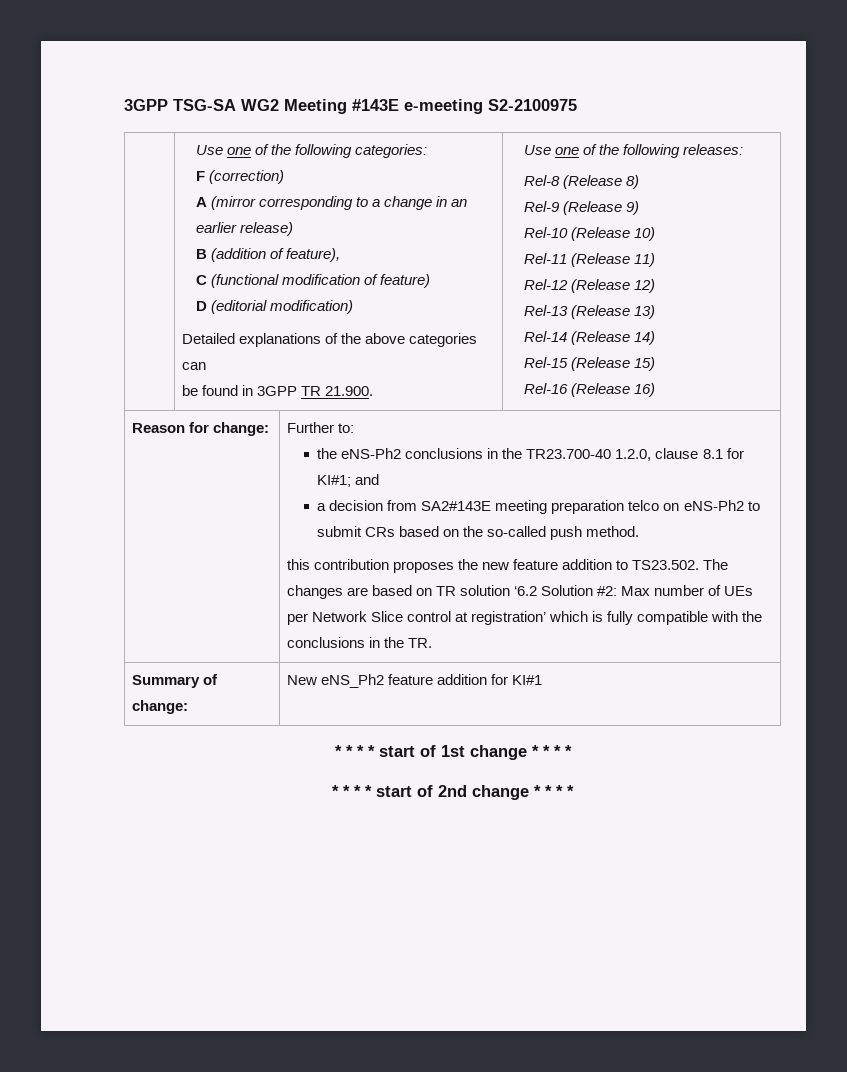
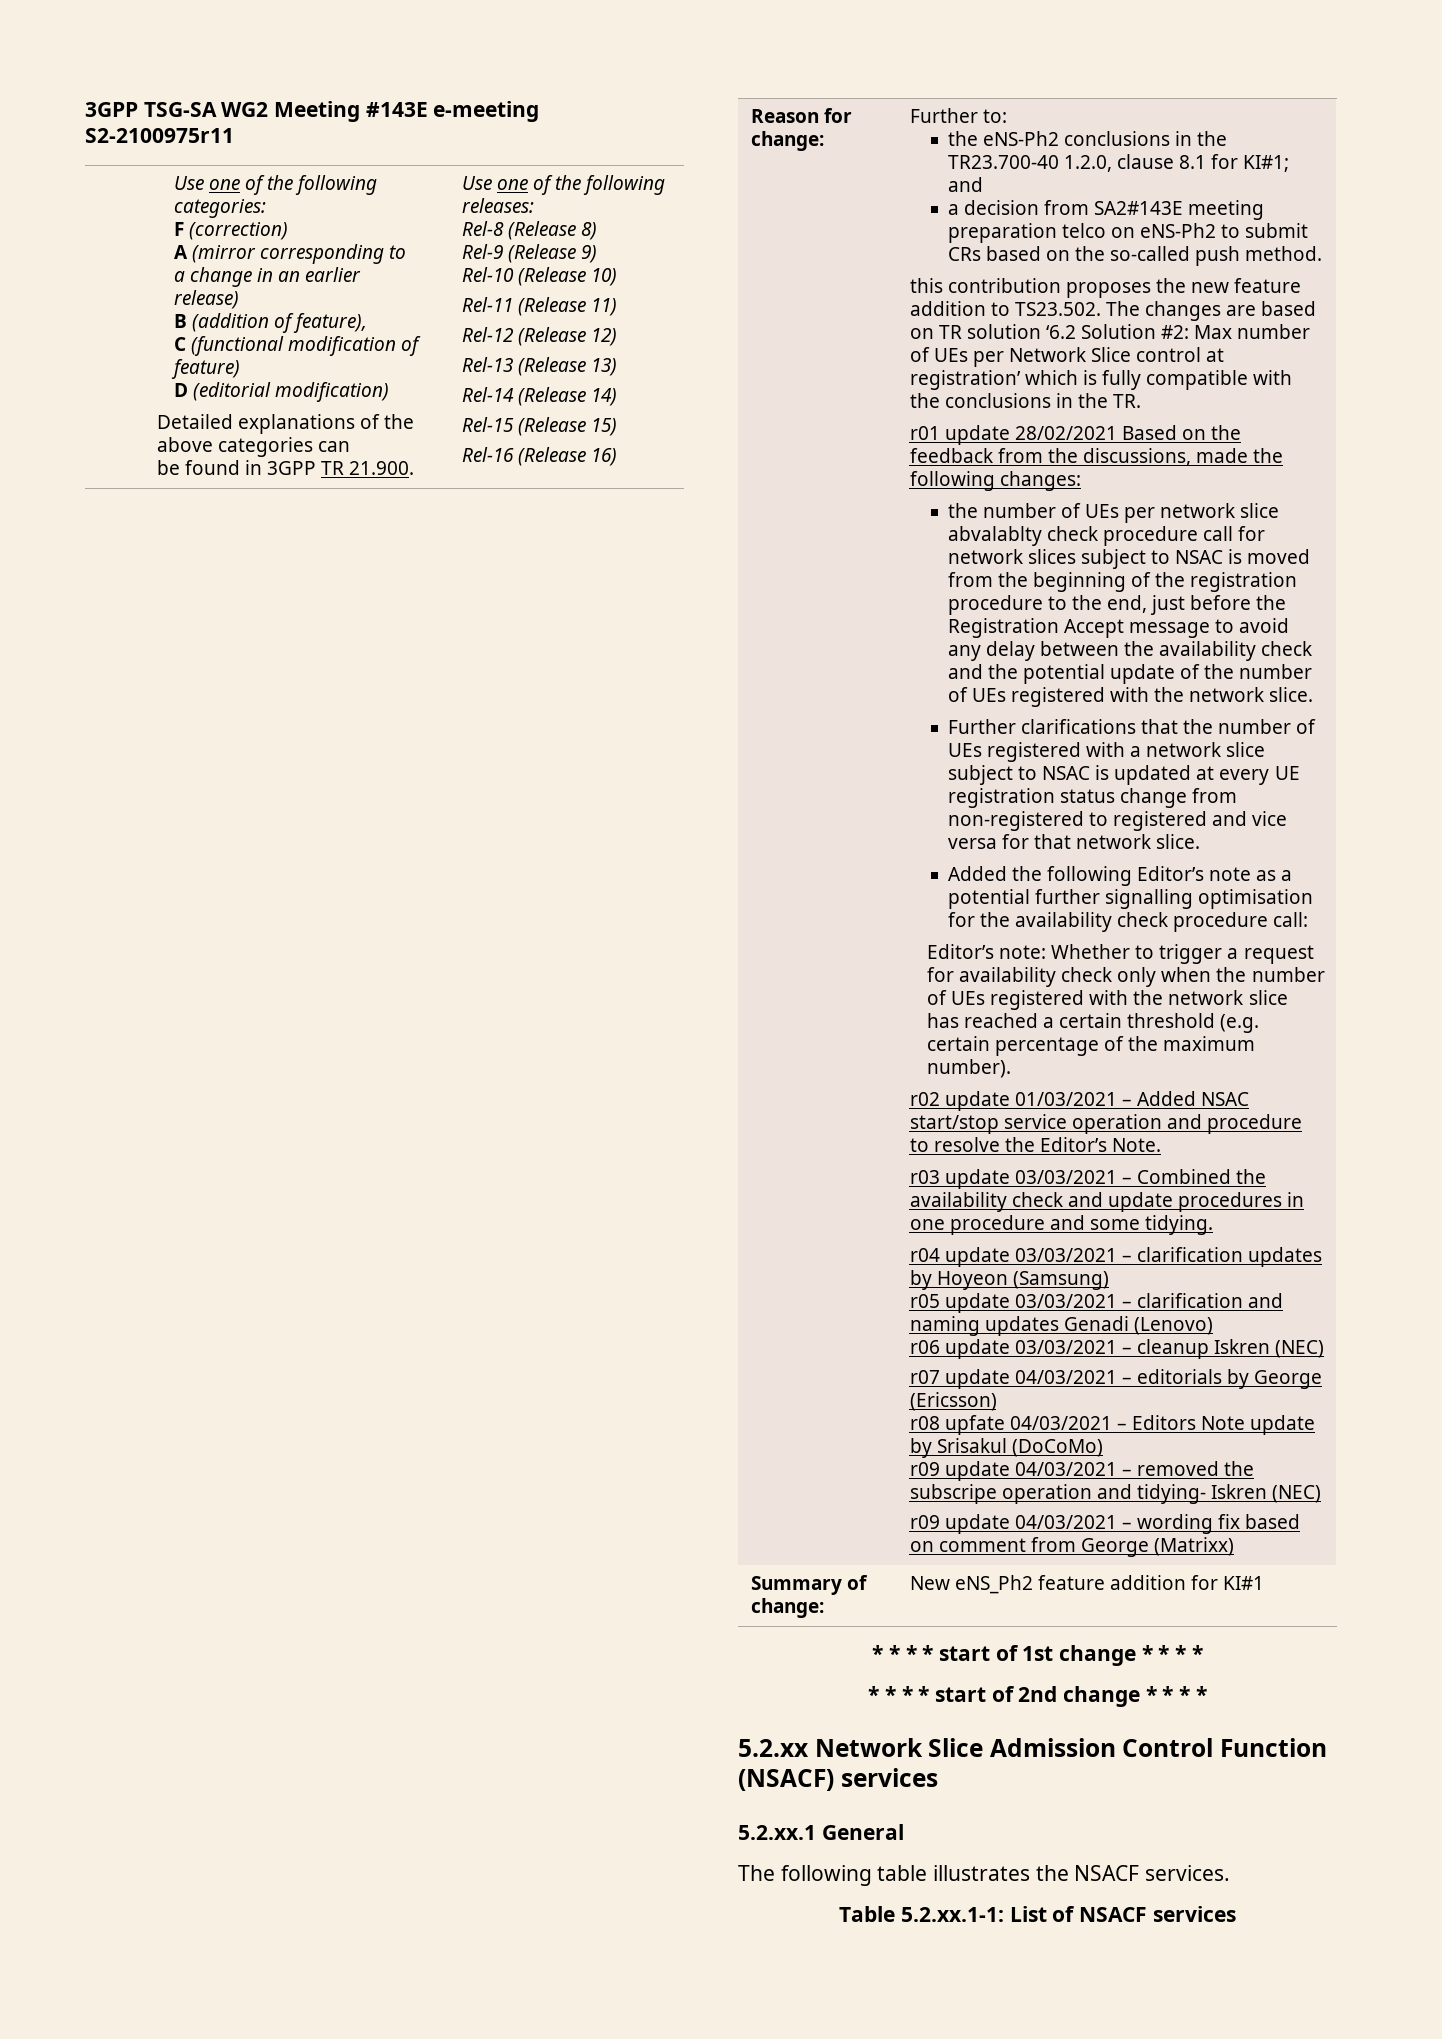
- 3GPP TSG-SA WG2 Meeting #143E e-meeting S2-2100975
+ 3GPP TSG-SA WG2 Meeting #143E e-meeting S2-2100975r11
+ r01 update 28/02/2021 Based on the feedback from the discussions, made the following changes:
+ the number of UEs per network slice abvalablty check procedure call for network slices subject to NSAC is moved from the beginning of the registration procedure to the end, just before the Registration Accept message to avoid any delay between the availability check and the potential update of the number of UEs registered with the network slice.
+ Further clarifications that the number of UEs registered with a network slice subject to NSAC is updated at every UE registration status change from non-registered to registered and vice versa for that network slice.
+ Added the following Editor’s note as a potential further signalling optimisation for the availability check procedure call:
+ Editor’s note: Whether to trigger a request for availability check only when the number of UEs registered with the network slice has reached a certain threshold (e.g. certain percentage of the maximum number).
+ r02 update 01/03/2021 – Added NSAC start/stop service operation and procedure to resolve the Editor’s Note.
+ r03 update 03/03/2021 – Combined the availability check and update procedures in one procedure and some tidying.
+ r04 update 03/03/2021 – clarification updates by Hoyeon (Samsung)
+ r05 update 03/03/2021 – clarification and naming updates Genadi (Lenovo)
+ r06 update 03/03/2021 – cleanup Iskren (NEC)
+ r07 update 04/03/2021 – editorials by George (Ericsson)
+ r08 upfate 04/03/2021 – Editors Note update by Srisakul (DoCoMo)
+ r09 update 04/03/2021 – removed the subscripe operation and tidying- Iskren (NEC)
+ r09 update 04/03/2021 – wording fix based on comment from George (Matrixx)
+ 5.2.xx Network Slice Admission Control Function (NSACF) services
+ 5.2.xx.1 General
+ The following table illustrates the NSACF services.
+ Table 5.2.xx.1-1: List of NSACF services

